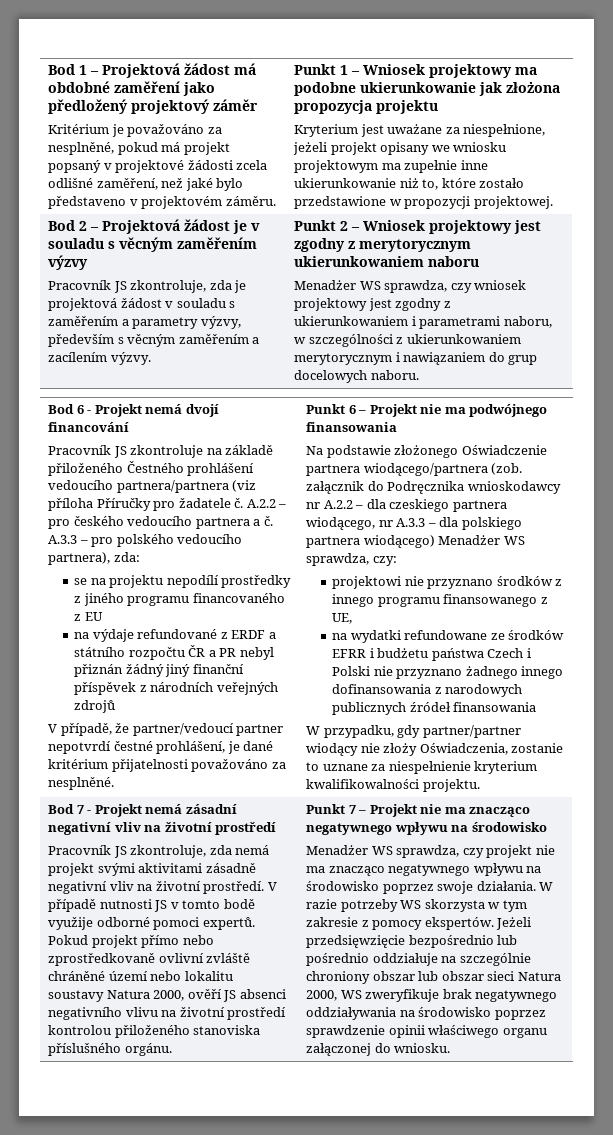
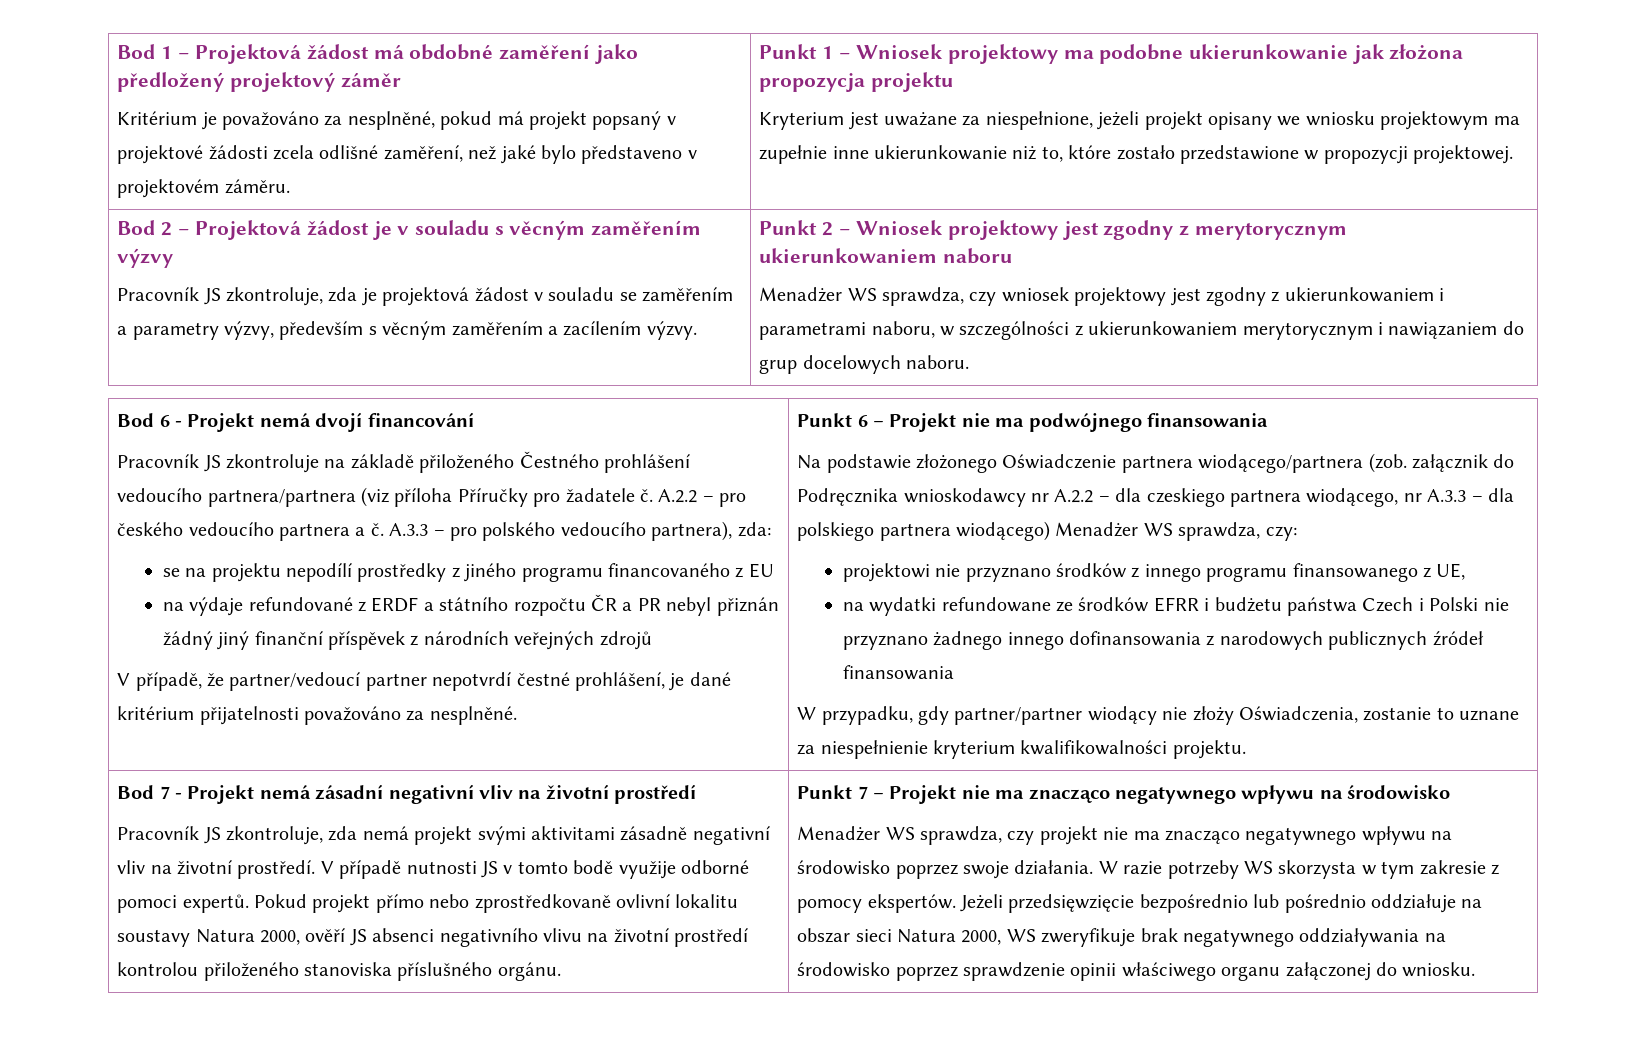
- Pracovník JS zkontroluje, zda je projektová žádost v souladu s zaměřením a parametry výzvy, především s věcným zaměřením a zacílením výzvy.
+ Pracovník JS zkontroluje, zda je projektová žádost v souladu se zaměřením a parametry výzvy, především s věcným zaměřením a zacílením výzvy.
- Pokud projekt přímo nebo zprostředkovaně ovlivní zvláště chráněné území nebo lokalitu soustavy Natura 2000, ověří JS absenci negativního vlivu na životní prostředí kontrolou přiloženého stanoviska příslušného orgánu.
+ Pokud projekt přímo nebo zprostředkovaně ovlivní lokalitu soustavy Natura 2000, ověří JS absenci negativního vlivu na životní prostředí kontrolou přiloženého stanoviska příslušného orgánu.
- Jeżeli przedsięwzięcie bezpośrednio lub pośrednio oddziałuje na szczególnie chroniony obszar lub obszar sieci Natura 2000, WS zweryfikuje brak negatywnego oddziaływania na środowisko poprzez sprawdzenie opinii właściwego organu załączonej do wniosku.
+ Jeżeli przedsięwzięcie bezpośrednio lub pośrednio oddziałuje na obszar sieci Natura 2000, WS zweryfikuje brak negatywnego oddziaływania na środowisko poprzez sprawdzenie opinii właściwego organu załączonej do wniosku.

